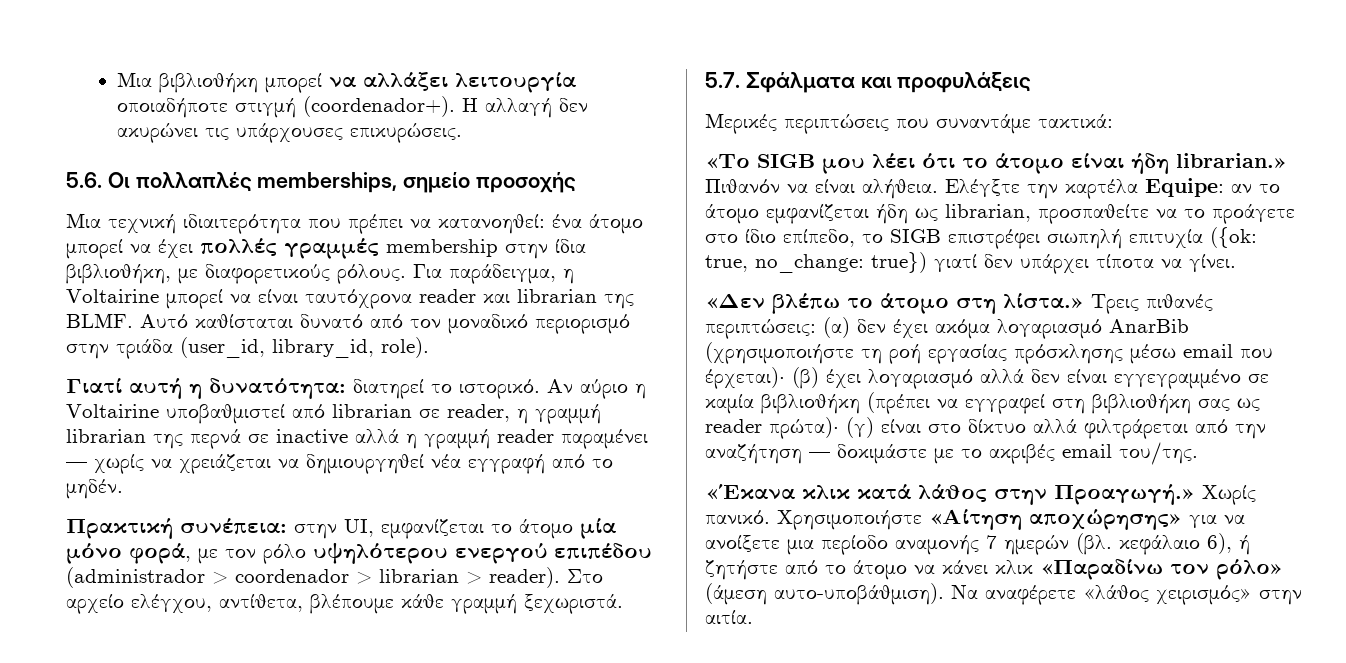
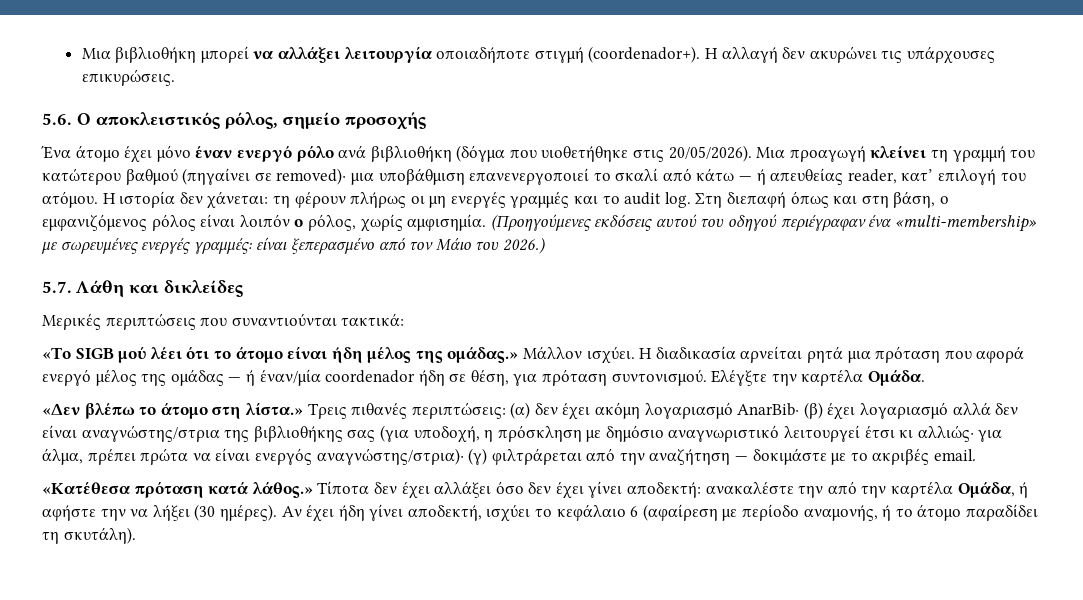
- 5.6. Οι πολλαπλές memberships, σημείο προσοχής
+ 5.6. Ο αποκλειστικός ρόλος, σημείο προσοχής
- Μια τεχνική ιδιαιτερότητα που πρέπει να κατανοηθεί: ένα άτομο μπορεί να έχει πολλές γραμμές membership στην ίδια βιβλιοθήκη, με διαφορετικούς ρόλους. Για παράδειγμα, η Voltairine μπορεί να είναι ταυτόχρονα reader και librarian της BLMF. Αυτό καθίσταται δυνατό από τον μοναδικό περιορισμό στην τριάδα (user_id, library_id, role).
- Γιατί αυτή η δυνατότητα: διατηρεί το ιστορικό. Αν αύριο η Voltairine υποβαθμιστεί από librarian σε reader, η γραμμή librarian της περνά σε inactive αλλά η γραμμή reader παραμένει — χωρίς να χρειάζεται να δημιουργηθεί νέα εγγραφή από το μηδέν.
- Πρακτική συνέπεια: στην UI, εμφανίζεται το άτομο μία μόνο φορά, με τον ρόλο υψηλότερου ενεργού επιπέδου (administrador > coordenador > librarian > reader). Στο αρχείο ελέγχου, αντίθετα, βλέπουμε κάθε γραμμή ξεχωριστά.
- 5.7. Σφάλματα και προφυλάξεις
+ Ένα άτομο έχει μόνο έναν ενεργό ρόλο ανά βιβλιοθήκη (δόγμα που υιοθετήθηκε στις 20/05/2026). Μια προαγωγή κλείνει τη γραμμή του κατώτερου βαθμού (πηγαίνει σε removed)· μια υποβάθμιση επανενεργοποιεί το σκαλί από κάτω — ή απευθείας reader, κατ’ επιλογή του ατόμου. Η ιστορία δεν χάνεται: τη φέρουν πλήρως οι μη ενεργές γραμμές και το audit log. Στη διεπαφή όπως και στη βάση, ο εμφανιζόμενος ρόλος είναι λοιπόν ο ρόλος, χωρίς αμφισημία. (Προηγούμενες εκδόσεις αυτού του οδηγού περιέγραφαν ένα «multi-membership» με σωρευμένες ενεργές γραμμές: είναι ξεπερασμένο από τον Μάιο του 2026.)
+ 5.7. Λάθη και δικλείδες
- Μερικές περιπτώσεις που συναντάμε τακτικά:
+ Μερικές περιπτώσεις που συναντιούνται τακτικά:
- «Το SIGB μου λέει ότι το άτομο είναι ήδη librarian.» Πιθανόν να είναι αλήθεια. Ελέγξτε την καρτέλα Equipe: αν το άτομο εμφανίζεται ήδη ως librarian, προσπαθείτε να το προάγετε στο ίδιο επίπεδο, το SIGB επιστρέφει σιωπηλή επιτυχία ({ok: true, no_change: true}) γιατί δεν υπάρχει τίποτα να γίνει.
+ «Το SIGB μού λέει ότι το άτομο είναι ήδη μέλος της ομάδας.» Μάλλον ισχύει. Η διαδικασία αρνείται ρητά μια πρόταση που αφορά ενεργό μέλος της ομάδας — ή έναν/μία coordenador ήδη σε θέση, για πρόταση συντονισμού. Ελέγξτε την καρτέλα Ομάδα.
- Τρεις πιθανές περιπτώσεις: (α) δεν έχει ακόμα λογαριασμό AnarBib (χρησιμοποιήστε τη ροή εργασίας πρόσκλησης μέσω email που έρχεται)· (β) έχει λογαριασμό αλλά δεν είναι εγγεγραμμένο σε καμία βιβλιοθήκη (πρέπει να εγγραφεί στη βιβλιοθήκη σας ως reader πρώτα)· (γ) είναι στο δίκτυο αλλά φιλτράρεται από την αναζήτηση — δοκιμάστε με το ακριβές email του/της.
- «Έκανα κλικ κατά λάθος στην Προαγωγή.» Χωρίς πανικό. Χρησιμοποιήστε «Αίτηση αποχώρησης» για να ανοίξετε μια περίοδο αναμονής 7 ημερών (βλ. κεφάλαιο 6), ή ζητήστε από το άτομο να κάνει κλικ «Παραδίνω τον ρόλο» (άμεση αυτο-υποβάθμιση). Να αναφέρετε «λάθος χειρισμός» στην αιτία.
+ Τρεις πιθανές περιπτώσεις: (α) δεν έχει ακόμη λογαριασμό AnarBib· (β) έχει λογαριασμό αλλά δεν είναι αναγνώστης/στρια της βιβλιοθήκης σας (για υποδοχή, η πρόσκληση με δημόσιο αναγνωριστικό λειτουργεί έτσι κι αλλιώς· για άλμα, πρέπει πρώτα να είναι ενεργός αναγνώστης/στρια)· (γ) φιλτράρεται από την αναζήτηση — δοκιμάστε με το ακριβές email.
+ «Κατέθεσα πρόταση κατά λάθος.» Τίποτα δεν έχει αλλάξει όσο δεν έχει γίνει αποδεκτή: ανακαλέστε την από την καρτέλα Ομάδα, ή αφήστε την να λήξει (30 ημέρες). Αν έχει ήδη γίνει αποδεκτή, ισχύει το κεφάλαιο 6 (αφαίρεση με περίοδο αναμονής, ή το άτομο παραδίδει τη σκυτάλη).

